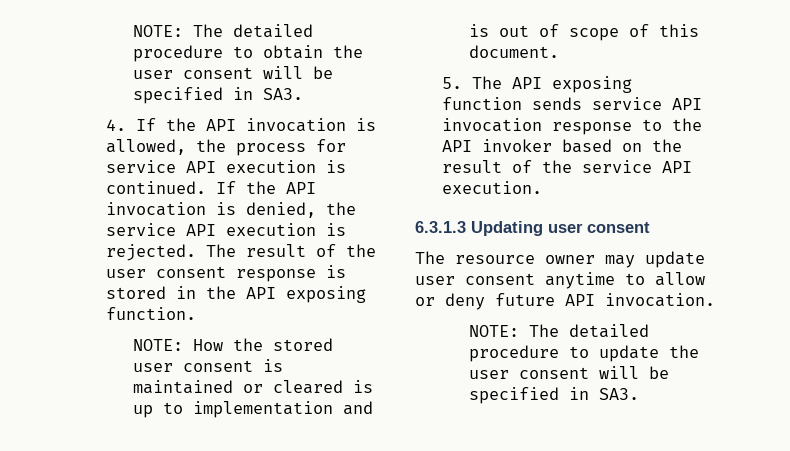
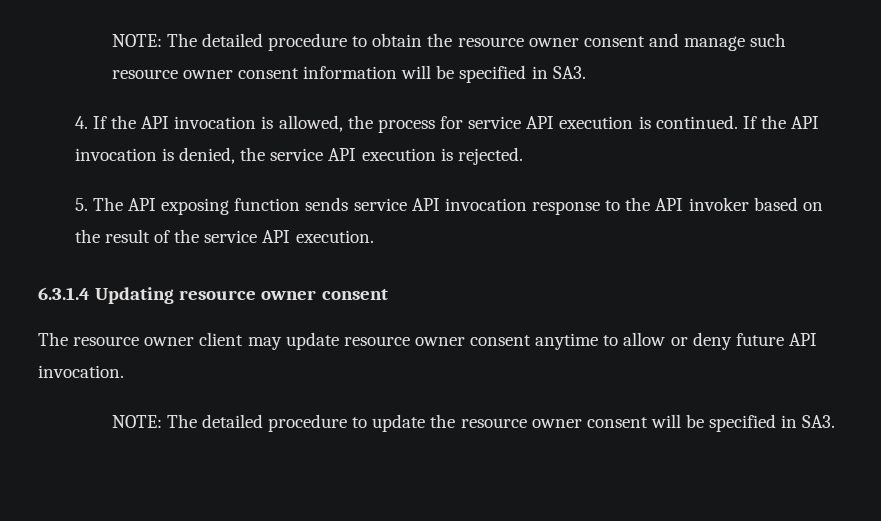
- NOTE: The detailed procedure to obtain the user consent will be specified in SA3.
+ NOTE: The detailed procedure to obtain the resource owner consent and manage such resource owner consent information will be specified in SA3.
- The result of the user consent response is stored in the API exposing function.
- NOTE: How the stored user consent is maintained or cleared is up to implementation and is out of scope of this document.
- 6.3.1.3 Updating user consent
+ 6.3.1.4 Updating resource owner consent
- The resource owner may update user consent anytime to allow or deny future API invocation.
+ The resource owner client may update resource owner consent anytime to allow or deny future API invocation.
- NOTE: The detailed procedure to update the user consent will be specified in SA3.
+ NOTE: The detailed procedure to update the resource owner consent will be specified in SA3.

